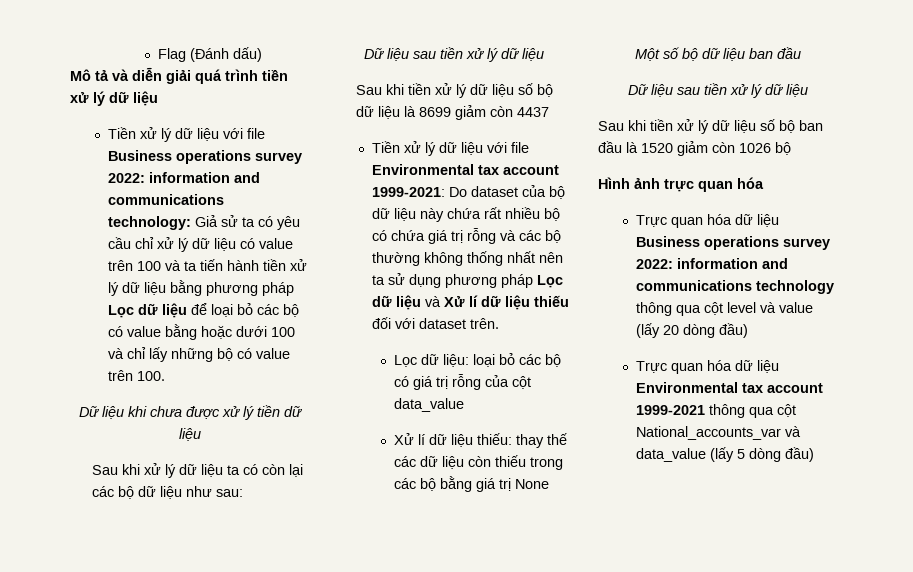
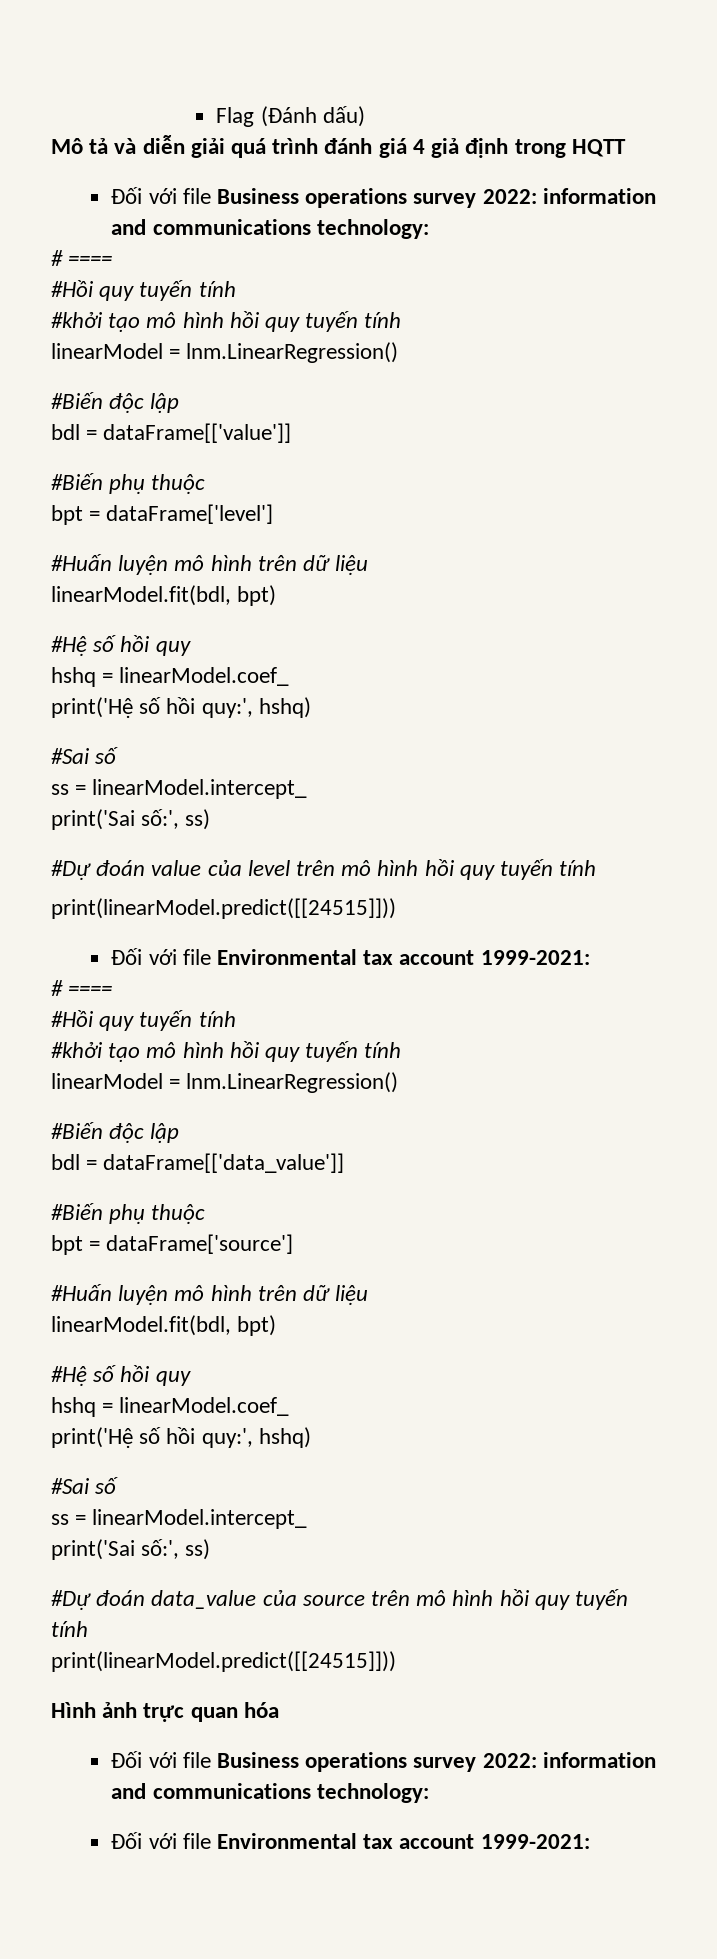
- Mô tả và diễn giải quá trình tiền xử lý dữ liệu
- Tiền xử lý dữ liệu với file Business operations survey 2022: information and communications technology: Giả sử ta có yêu cầu chỉ xử lý dữ liệu có value trên 100 và ta tiến hành tiền xử lý dữ liệu bằng phương pháp Lọc dữ liệu để loại bỏ các bộ có value bằng hoặc dưới 100 và chỉ lấy những bộ có value trên 100.
- Dữ liệu khi chưa được xử lý tiền dữ liệu
- Sau khi xử lý dữ liệu ta có còn lại các bộ dữ liệu như sau:
- Dữ liệu sau tiền xử lý dữ liệu
- Sau khi tiền xử lý dữ liệu số bộ dữ liệu là 8699 giảm còn 4437
- Tiền xử lý dữ liệu với file Environmental tax account 1999-2021: Do dataset của bộ dữ liệu này chứa rất nhiều bộ có chứa giá trị rỗng và các bộ thường không thống nhất nên ta sử dụng phương pháp Lọc dữ liệu và Xử lí dữ liệu thiếu đối với dataset trên.
- Lọc dữ liệu: loại bỏ các bộ có giá trị rỗng của cột data_value
- Xử lí dữ liệu thiếu: thay thế các dữ liệu còn thiếu trong các bộ bằng giá trị None
- Một số bộ dữ liệu ban đầu
- Dữ liệu sau tiền xử lý dữ liệu
- Sau khi tiền xử lý dữ liệu số bộ ban đầu là 1520 giảm còn 1026 bộ
+ Mô tả và diễn giải quá trình đánh giá 4 giả định trong HQTT
+ Đối với file Business operations survey 2022: information and communications technology:
+ # ====
+ #Hồi quy tuyến tính
+ #khởi tạo mô hình hồi quy tuyến tính
+ linearModel = lnm.LinearRegression()
+ #Biến độc lập
+ bdl = dataFrame[['value']]
+ #Biến phụ thuộc
+ bpt = dataFrame['level']
+ #Huấn luyện mô hình trên dữ liệu
+ linearModel.fit(bdl, bpt)
+ #Hệ số hồi quy
+ hshq = linearModel.coef_
+ print('Hệ số hồi quy:', hshq)
+ #Sai số
+ ss = linearModel.intercept_
+ print('Sai số:', ss)
+ #Dự đoán value của level trên mô hình hồi quy tuyến tính
+ print(linearModel.predict([[24515]]))
+ Đối với file Environmental tax account 1999-2021:
+ # ====
+ #Hồi quy tuyến tính
+ #khởi tạo mô hình hồi quy tuyến tính
+ linearModel = lnm.LinearRegression()
+ #Biến độc lập
+ bdl = dataFrame[['data_value']]
+ #Biến phụ thuộc
+ bpt = dataFrame['source']
+ #Huấn luyện mô hình trên dữ liệu
+ linearModel.fit(bdl, bpt)
+ #Hệ số hồi quy
+ hshq = linearModel.coef_
+ print('Hệ số hồi quy:', hshq)
+ #Sai số
+ ss = linearModel.intercept_
+ print('Sai số:', ss)
+ #Dự đoán data_value của source trên mô hình hồi quy tuyến tính
+ print(linearModel.predict([[24515]]))
  Hình ảnh trực quan hóa
- Trực quan hóa dữ liệu Business operations survey 2022: information and communications technology thông qua cột level và value (lấy 20 dòng đầu)
- Trực quan hóa dữ liệu Environmental tax account 1999-2021 thông qua cột National_accounts_var và data_value (lấy 5 dòng đầu)
+ Đối với file Business operations survey 2022: information and communications technology:
+ Đối với file Environmental tax account 1999-2021:

